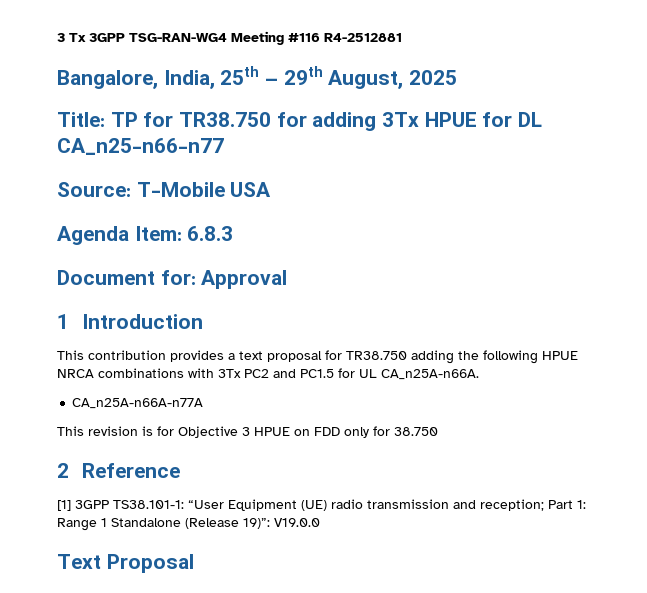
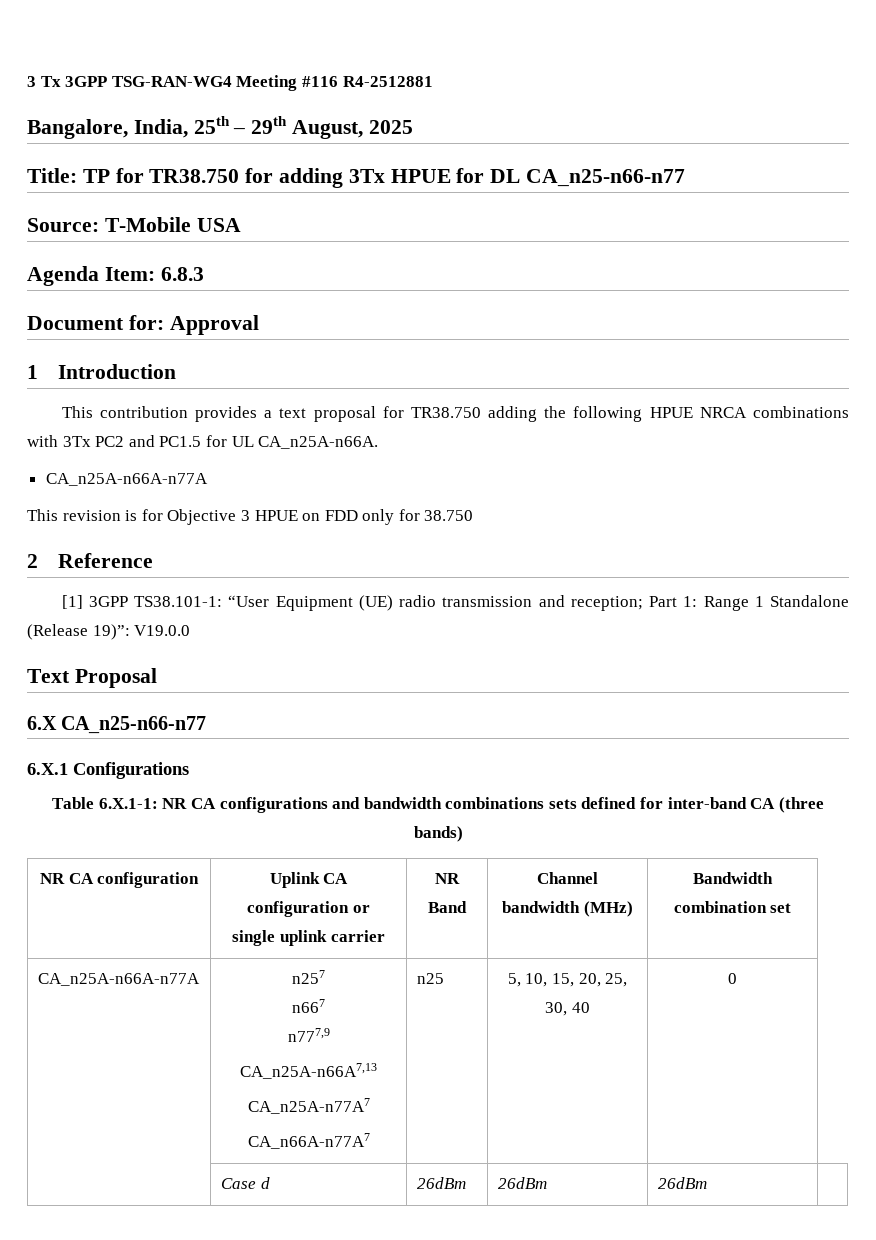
+ 6.X CA_n25-n66-n77
+ 6.X.1 Configurations
+ Table 6.X.1-1: NR CA configurations and bandwidth combinations sets defined for inter-band CA (three bands)
+ NR CA configuration | Uplink CA configuration or
+ single uplink carrier | NR Band | Channel bandwidth (MHz) | Bandwidth combination set
+ CA_n25A-n66A-n77A | n257
+ n667
+ n777,9
+ CA_n25A-n66A7,13
+ CA_n25A-n77A7
+ CA_n66A-n77A7 | n25 | 5, 10, 15, 20, 25, 30, 40 | 0
+ | Case d | 26dBm | 26dBm | 26dBm |

